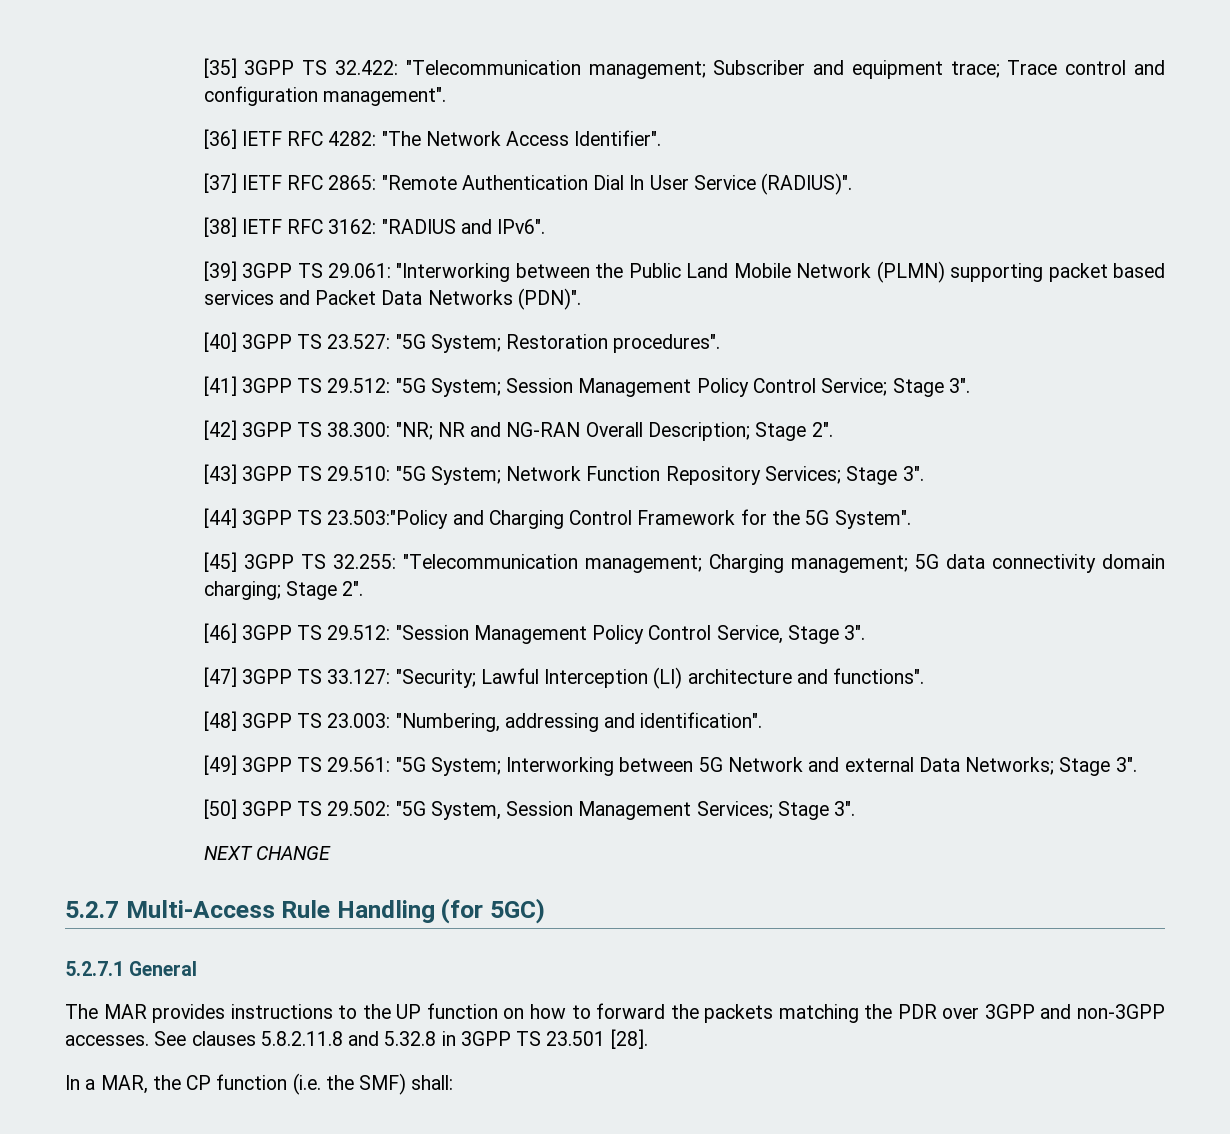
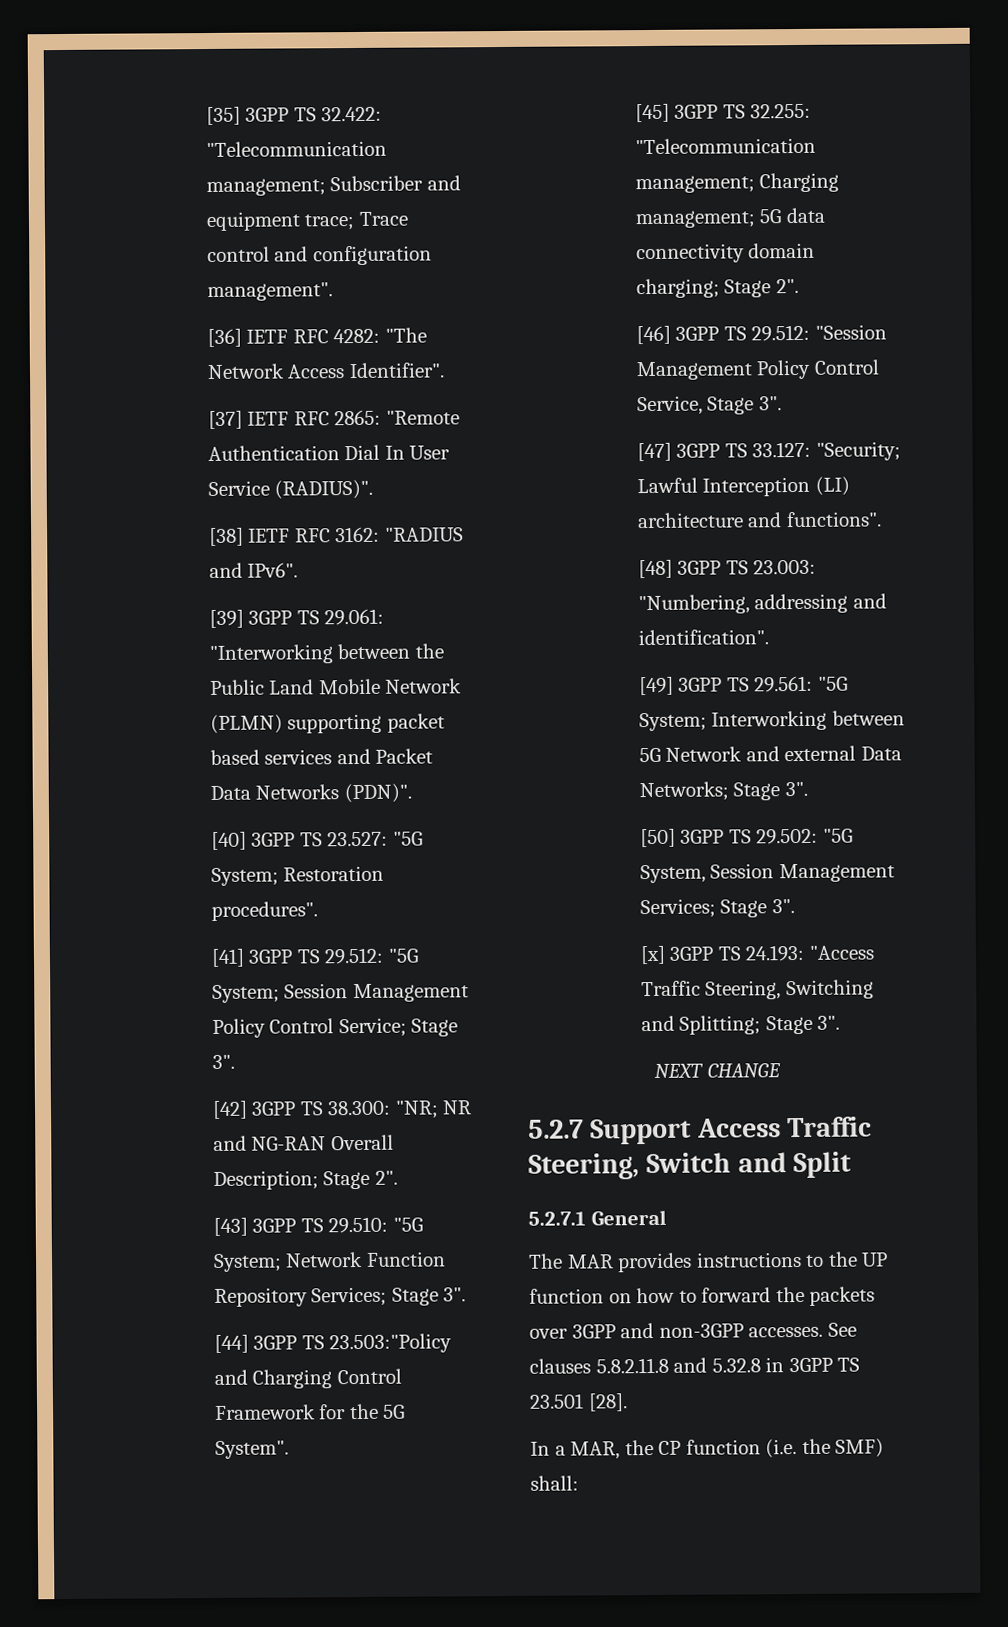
+ [x] 3GPP TS 24.193: "Access Traffic Steering, Switching and Splitting; Stage 3".
  NEXT CHANGE
- 5.2.7 Multi-Access Rule Handling (for 5GC)
+ 5.2.7 Support Access Traffic Steering, Switch and Split
- The MAR provides instructions to the UP function on how to forward the packets matching the PDR over 3GPP and non-3GPP accesses.
+ The MAR provides instructions to the UP function on how to forward the packets over 3GPP and non-3GPP accesses.

